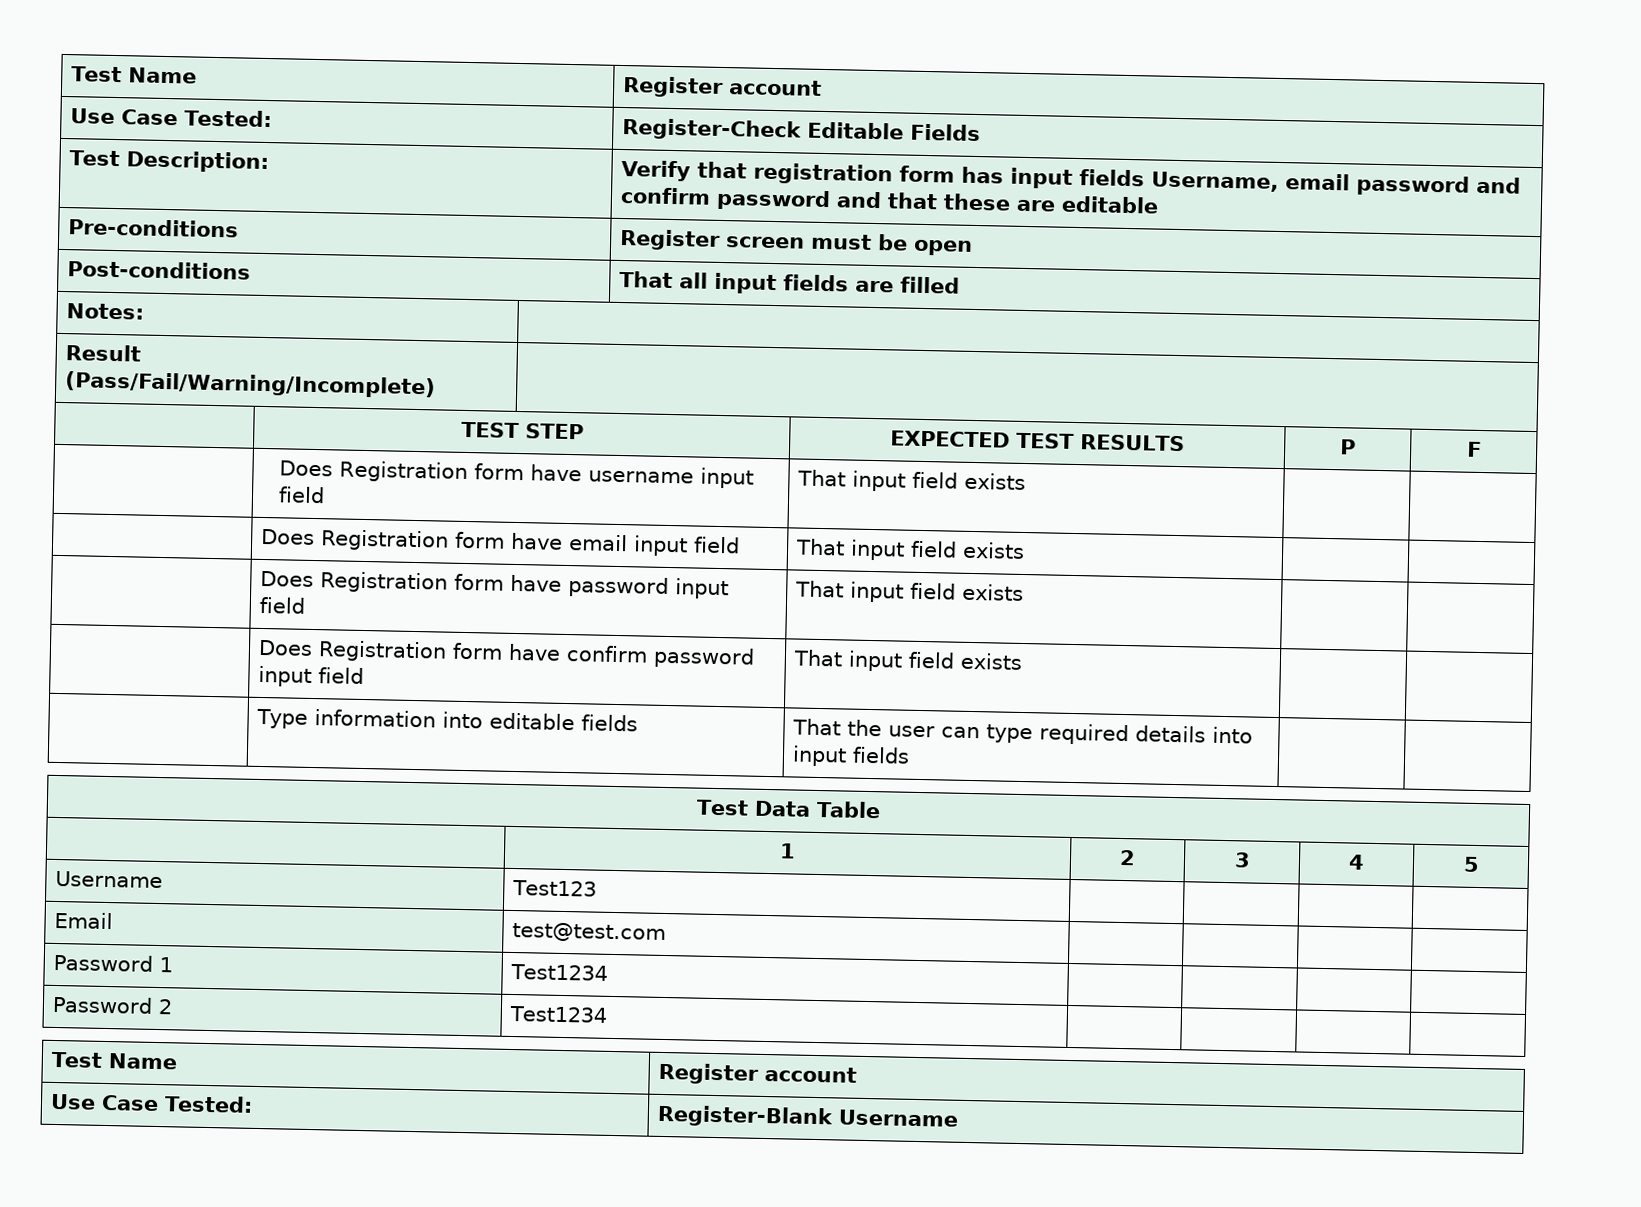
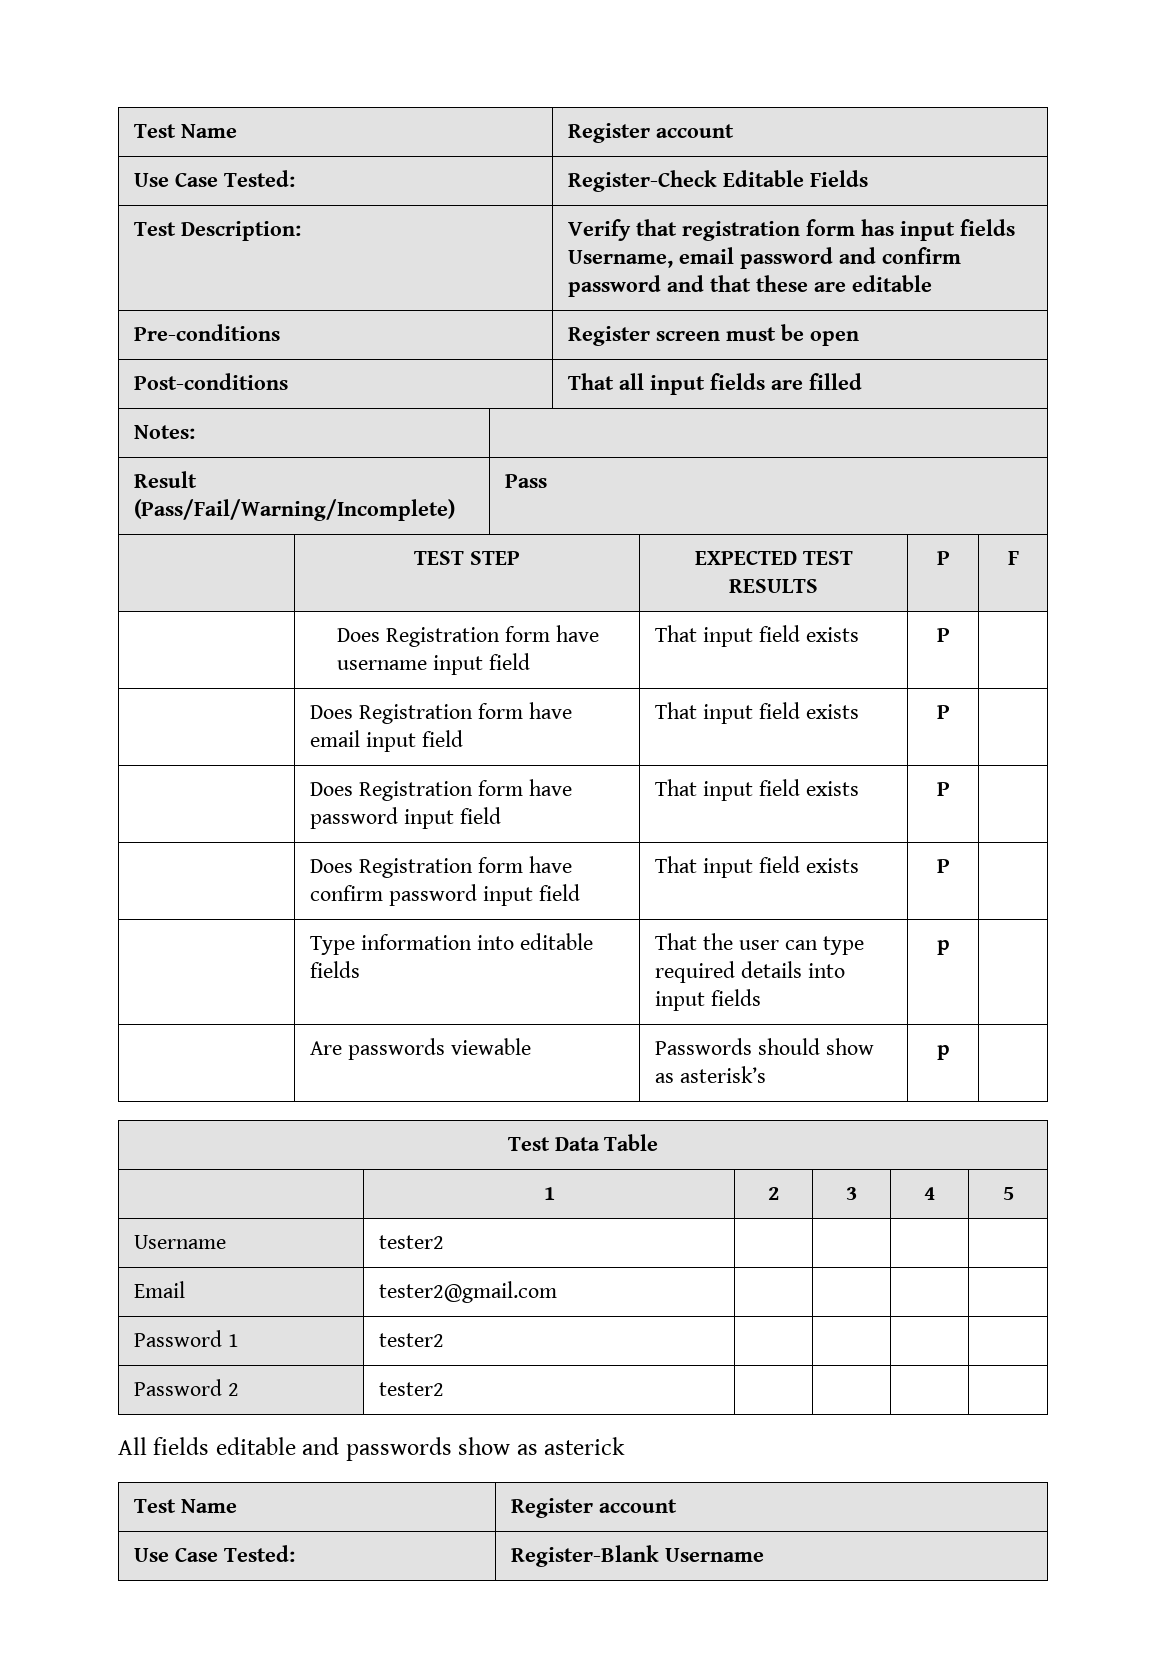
- Result (Pass/Fail/Warning/Incomplete) |
+ Result (Pass/Fail/Warning/Incomplete) | Pass
- | Does Registration form have username input field | That input field exists | |
+ | Does Registration form have username input field | That input field exists | P |
- | Does Registration form have email input field | That input field exists | |
+ | Does Registration form have email input field | That input field exists | P |
- | Does Registration form have password input field | That input field exists | |
+ | Does Registration form have password input field | That input field exists | P |
- | Does Registration form have confirm password input field | That input field exists | |
+ | Does Registration form have confirm password input field | That input field exists | P |
- | Type information into editable fields | That the user can type required details into input fields | |
+ | Type information into editable fields | That the user can type required details into input fields | p |
+ | Are passwords viewable | Passwords should show as asterisk’s | p |
- Username | Test123 | | | |
+ Username | tester2 | | | |
- Email | test@test.com | | | |
+ Email | tester2@gmail.com | | | |
- Password 1 | Test1234 | | | |
+ Password 1 | tester2 | | | |
- Password 2 | Test1234 | | | |
+ Password 2 | tester2 | | | |
+ All fields editable and passwords show as asterick

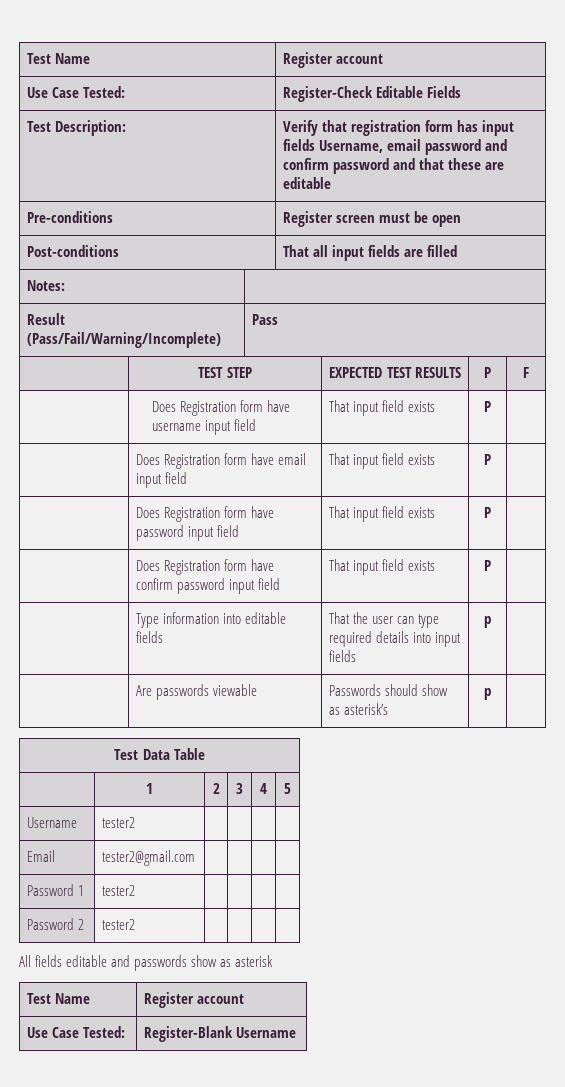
- All fields editable and passwords show as asterick
+ All fields editable and passwords show as asterisk

